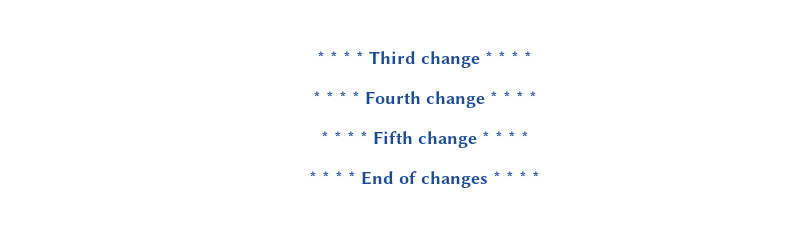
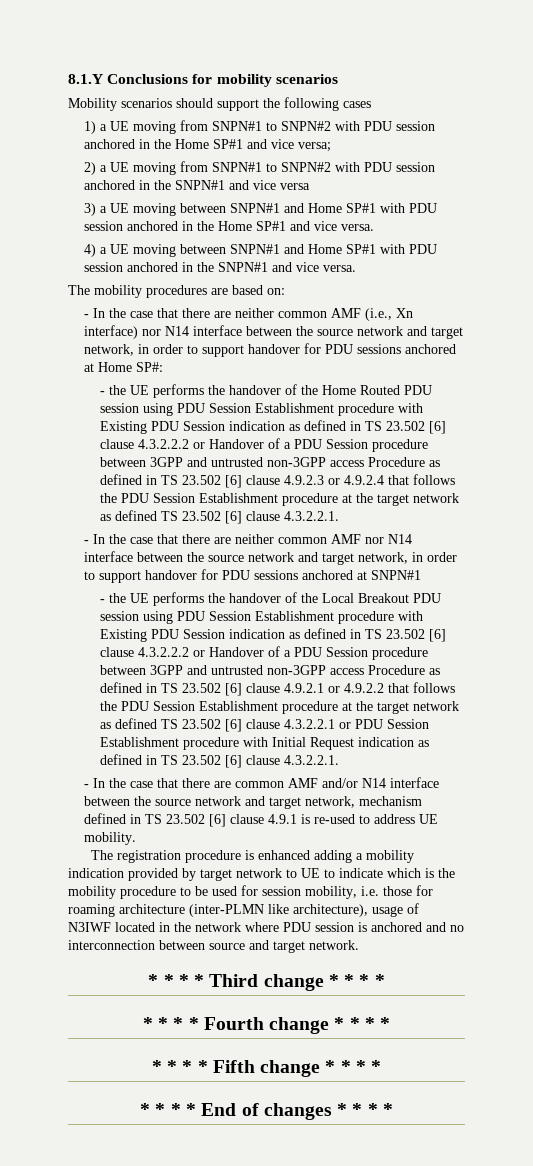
+ 8.1.Y Conclusions for mobility scenarios
+ Mobility scenarios should support the following cases
+ 1) a UE moving from SNPN#1 to SNPN#2 with PDU session anchored in the Home SP#1 and vice versa;
+ 2) a UE moving from SNPN#1 to SNPN#2 with PDU session anchored in the SNPN#1 and vice versa
+ 3) a UE moving between SNPN#1 and Home SP#1 with PDU session anchored in the Home SP#1 and vice versa.
+ 4) a UE moving between SNPN#1 and Home SP#1 with PDU session anchored in the SNPN#1 and vice versa.
+ The mobility procedures are based on:
+ - In the case that there are neither common AMF (i.e., Xn interface) nor N14 interface between the source network and target network, in order to support handover for PDU sessions anchored at Home SP#:
+ - the UE performs the handover of the Home Routed PDU session using PDU Session Establishment procedure with Existing PDU Session indication as defined in TS 23.502 [6] clause 4.3.2.2.2 or Handover of a PDU Session procedure between 3GPP and untrusted non-3GPP access Procedure as defined in TS 23.502 [6] clause 4.9.2.3 or 4.9.2.4 that follows the PDU Session Establishment procedure at the target network as defined TS 23.502 [6] clause 4.3.2.2.1.
+ - In the case that there are neither common AMF nor N14 interface between the source network and target network, in order to support handover for PDU sessions anchored at SNPN#1
+ - the UE performs the handover of the Local Breakout PDU session using PDU Session Establishment procedure with Existing PDU Session indication as defined in TS 23.502 [6] clause 4.3.2.2.2 or Handover of a PDU Session procedure between 3GPP and untrusted non-3GPP access Procedure as defined in TS 23.502 [6] clause 4.9.2.1 or 4.9.2.2 that follows the PDU Session Establishment procedure at the target network as defined TS 23.502 [6] clause 4.3.2.2.1 or PDU Session Establishment procedure with Initial Request indication as defined in TS 23.502 [6] clause 4.3.2.2.1.
+ - In the case that there are common AMF and/or N14 interface between the source network and target network, mechanism defined in TS 23.502 [6] clause 4.9.1 is re-used to address UE mobility.
+ The registration procedure is enhanced adding a mobility indication provided by target network to UE to indicate which is the mobility procedure to be used for session mobility, i.e. those for roaming architecture (inter-PLMN like architecture), usage of N3IWF located in the network where PDU session is anchored and no interconnection between source and target network.

